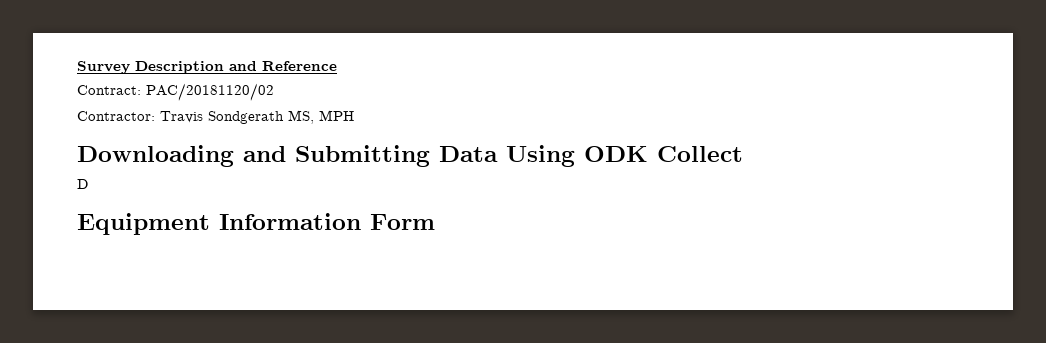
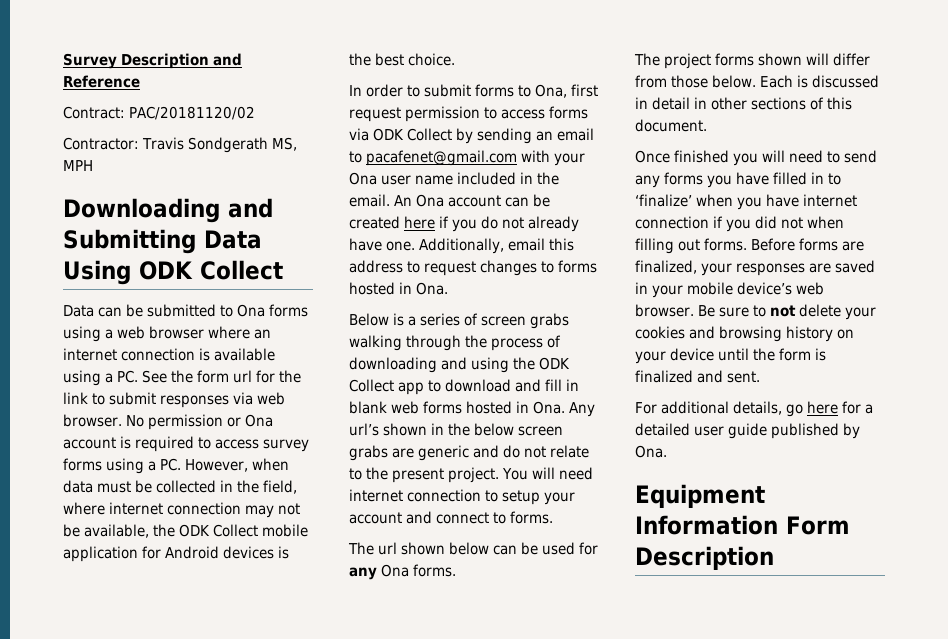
- D
+ Data can be submitted to Ona forms using a web browser where an internet connection is available using a PC. See the form url for the link to submit responses via web browser. No permission or Ona account is required to access survey forms using a PC. However, when data must be collected in the field, where internet connection may not be available, the ODK Collect mobile application for Android devices is the best choice.
+ In order to submit forms to Ona, first request permission to access forms via ODK Collect by sending an email to pacafenet@gmail.com with your Ona user name included in the email. An Ona account can be created here if you do not already have one. Additionally, email this address to request changes to forms hosted in Ona.
+ Below is a series of screen grabs walking through the process of downloading and using the ODK Collect app to download and fill in blank web forms hosted in Ona. Any url’s shown in the below screen grabs are generic and do not relate to the present project. You will need internet connection to setup your account and connect to forms.
+ The url shown below can be used for any Ona forms.
+ The project forms shown will differ from those below. Each is discussed in detail in other sections of this document.
+ Once finished you will need to send any forms you have filled in to ‘finalize’ when you have internet connection if you did not when filling out forms. Before forms are finalized, your responses are saved in your mobile device’s web browser. Be sure to not delete your cookies and browsing history on your device until the form is finalized and sent.
+ For additional details, go here for a detailed user guide published by Ona.
- Equipment Information Form
+ Equipment Information Form Description

